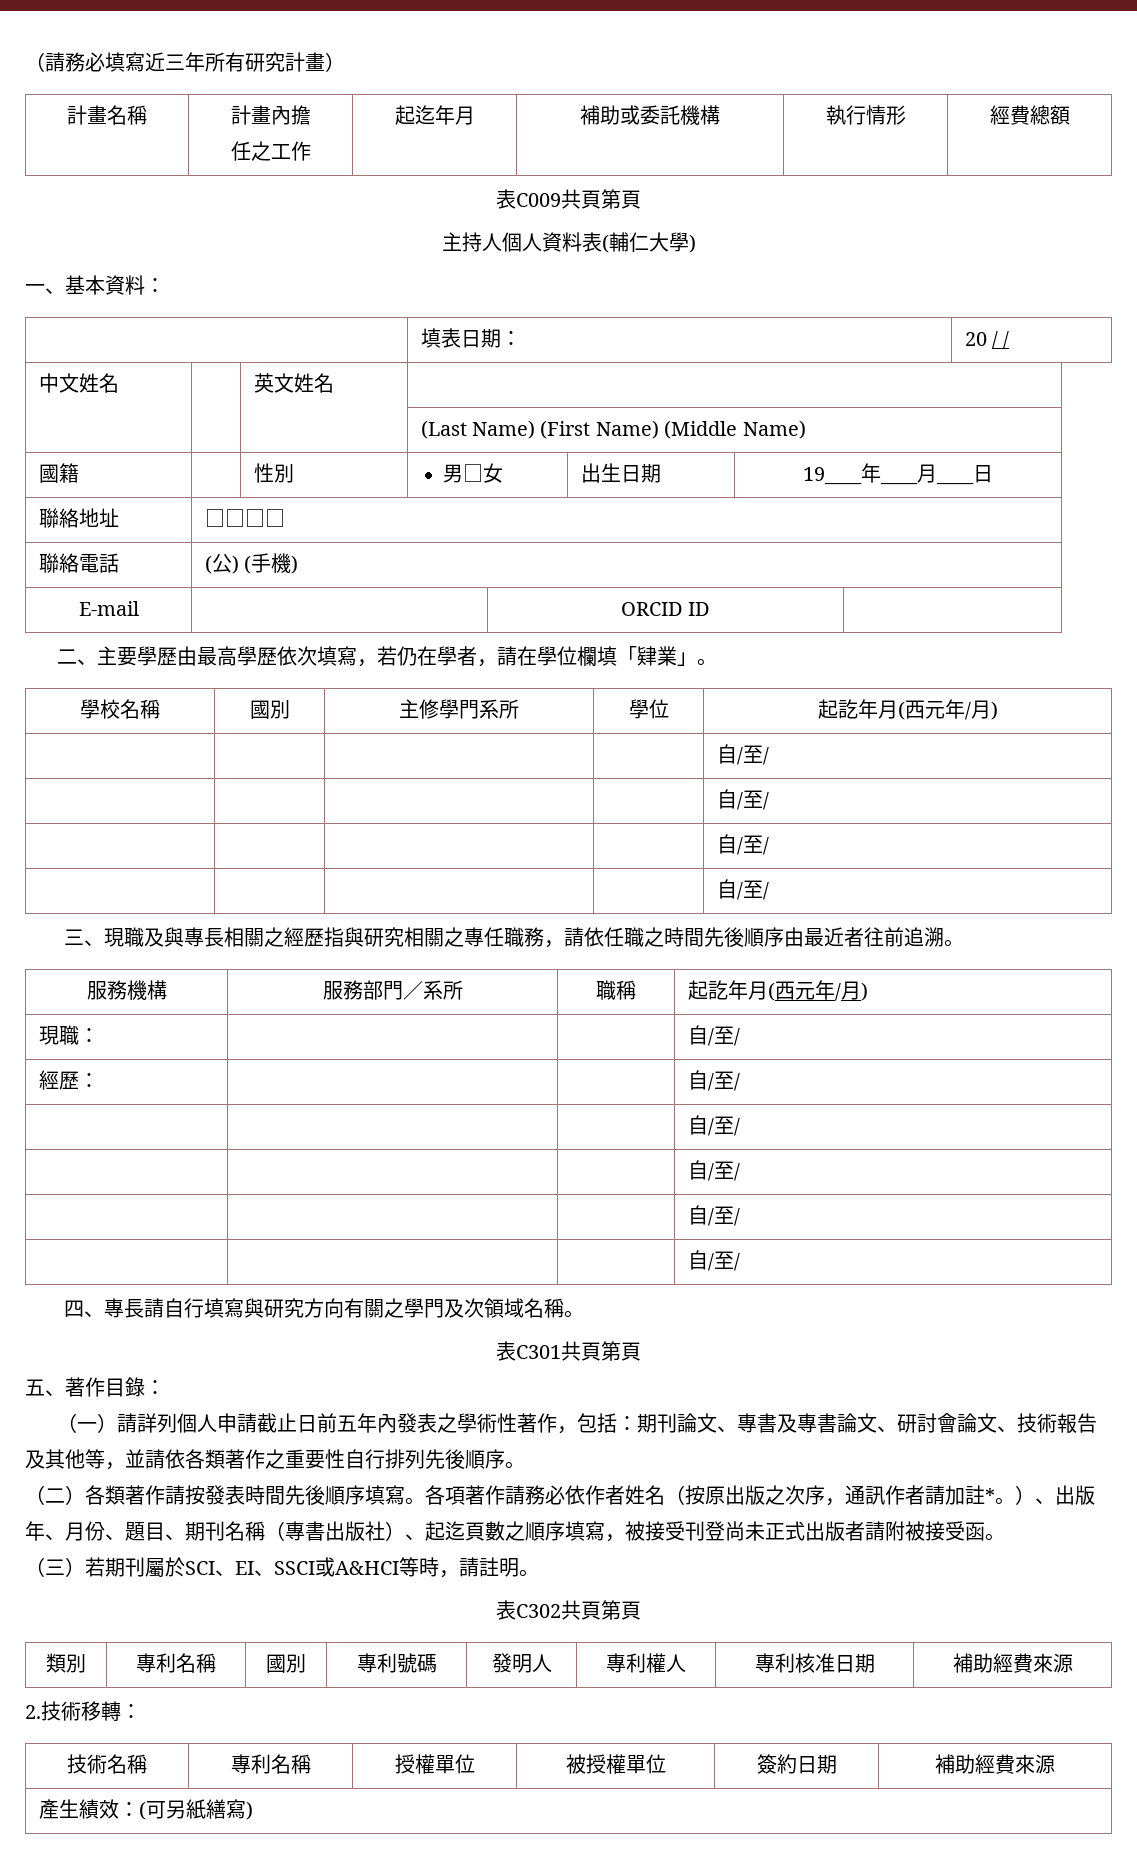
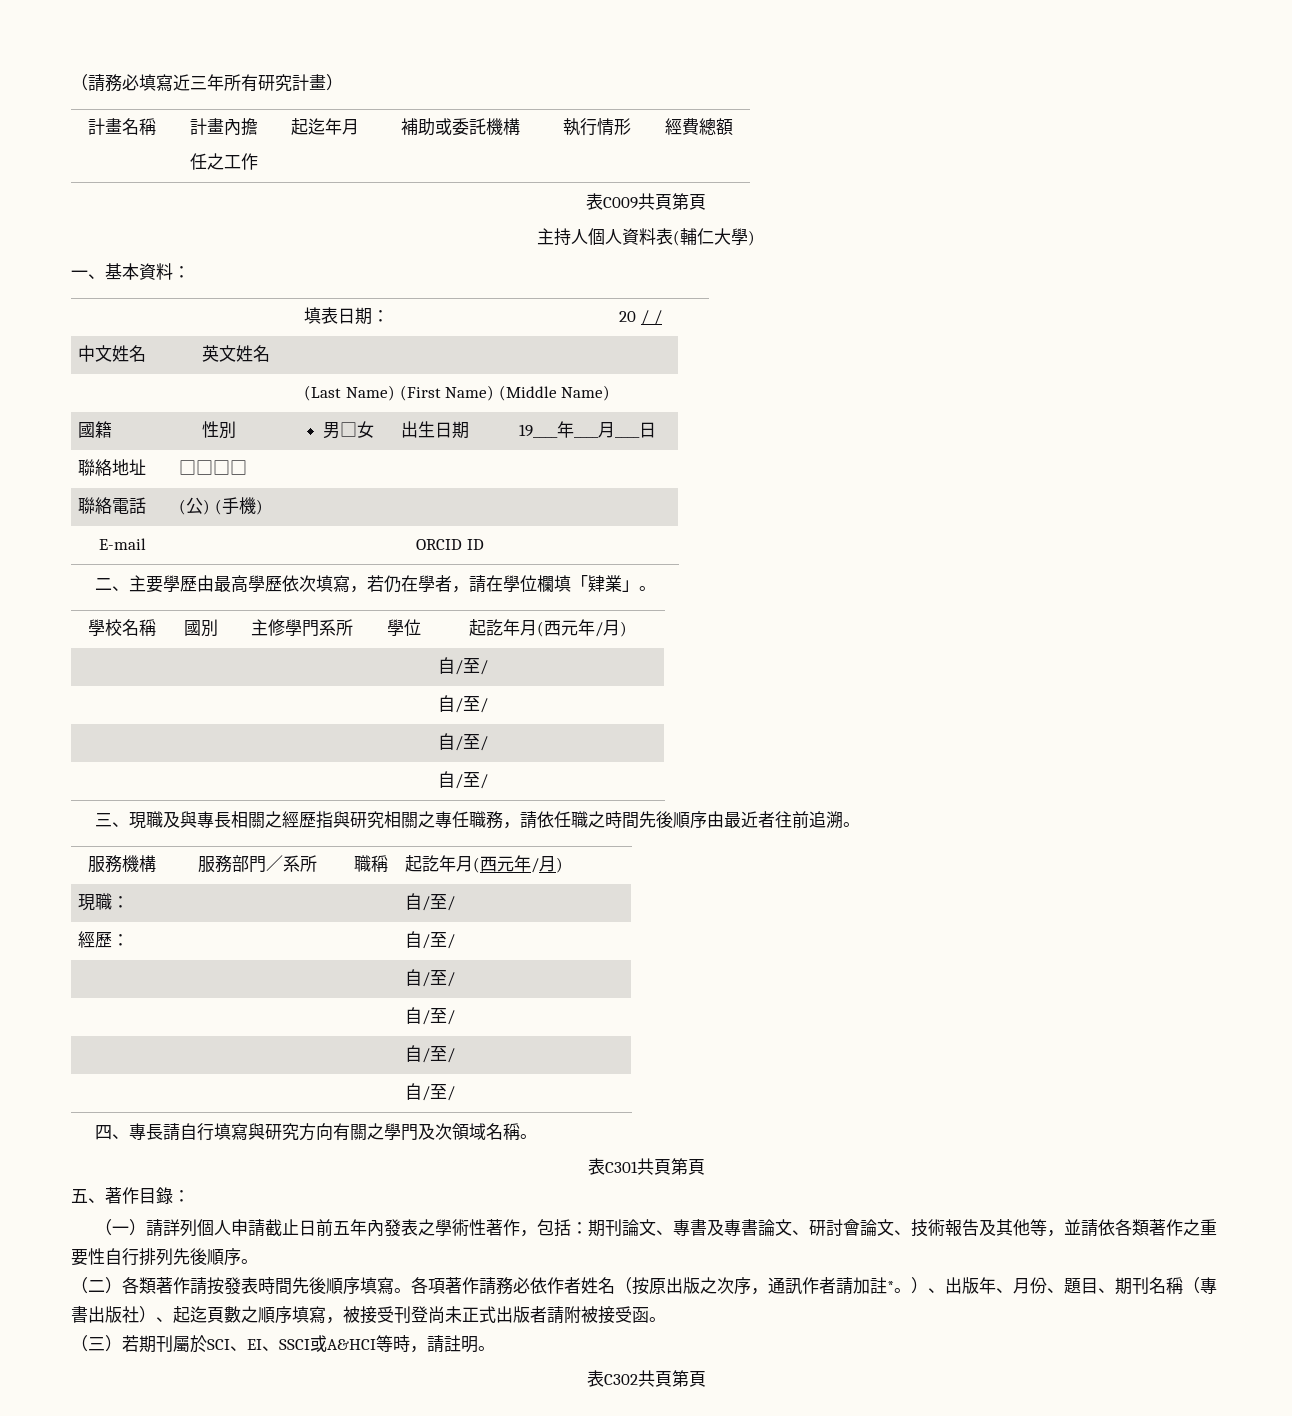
- 類別 | 專利名稱 | 國別 | 專利號碼 | 發明人 | 專利權人 | 專利核准日期 | 補助經費來源
- 2.技術移轉：
- 技術名稱 | 專利名稱 | 授權單位 | 被授權單位 | 簽約日期 | 補助經費來源
- 產生績效：(可另紙繕寫)

